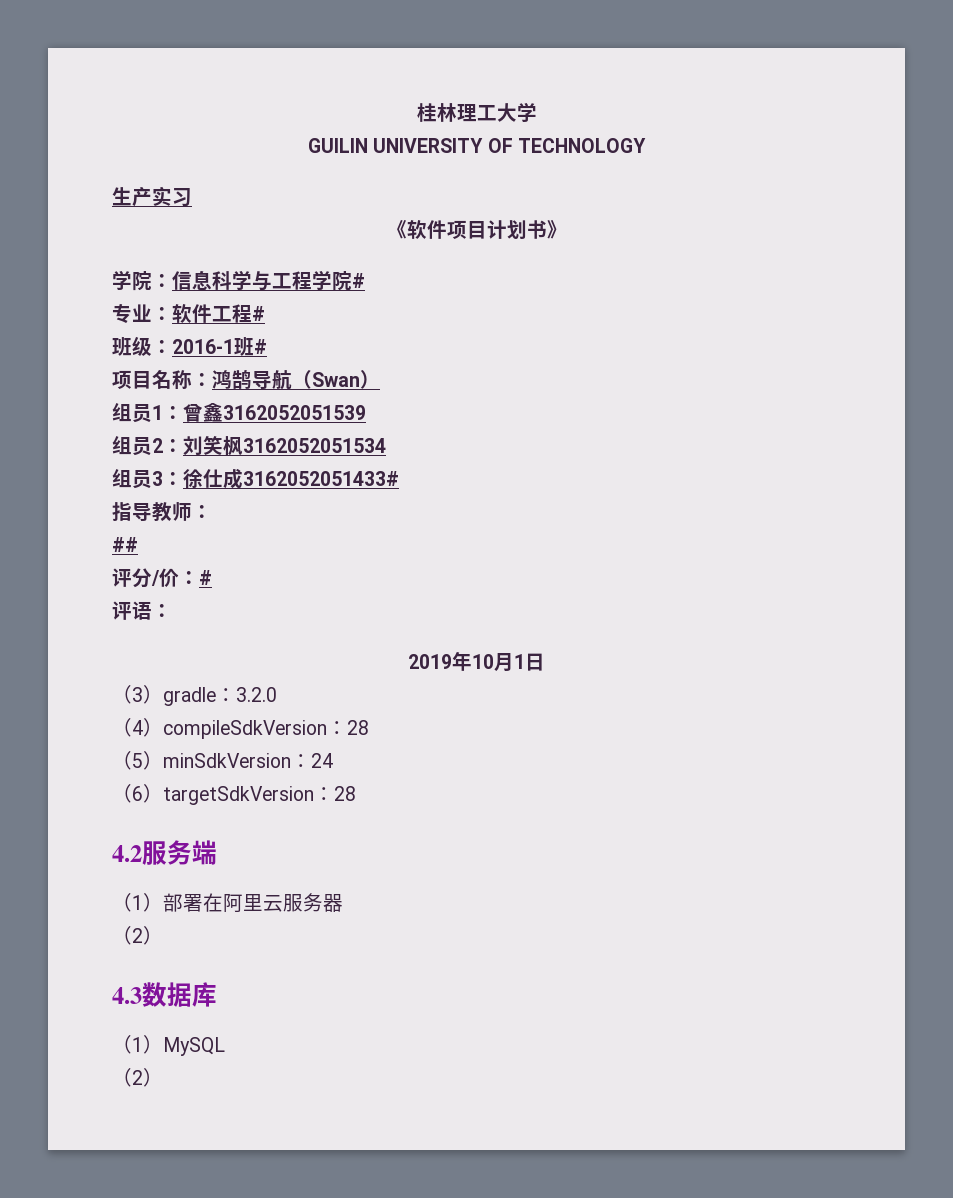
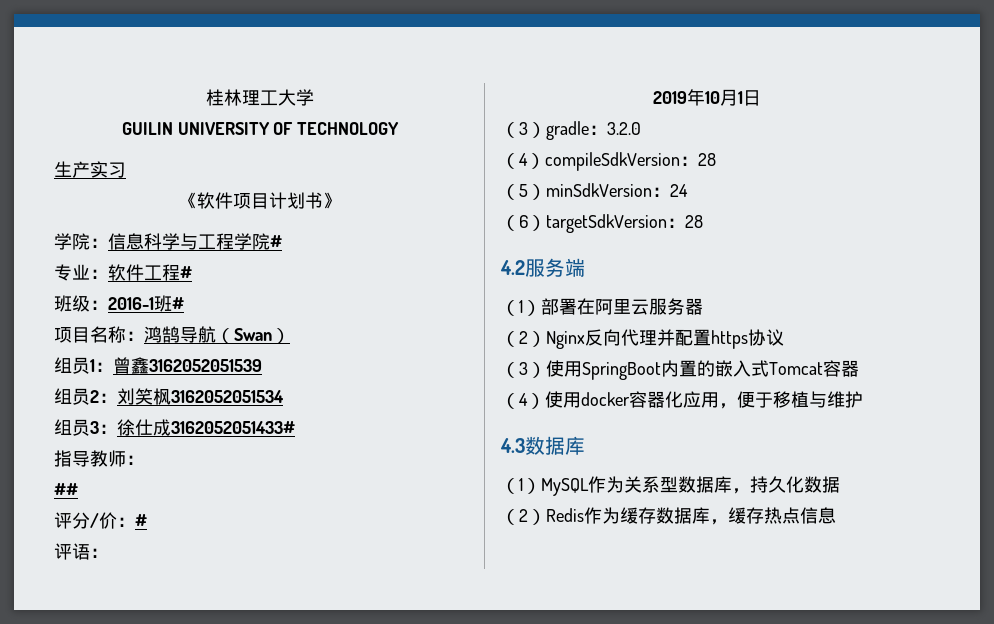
  （1）部署在阿里云服务器
- （2）
+ （2）Nginx反向代理并配置https协议
+ （3）使用SpringBoot内置的嵌入式Tomcat容器
+ （4）使用docker容器化应用，便于移植与维护
- （1）MySQL
- （2）
+ （1）MySQL作为关系型数据库，持久化数据
+ （2）Redis作为缓存数据库，缓存热点信息

